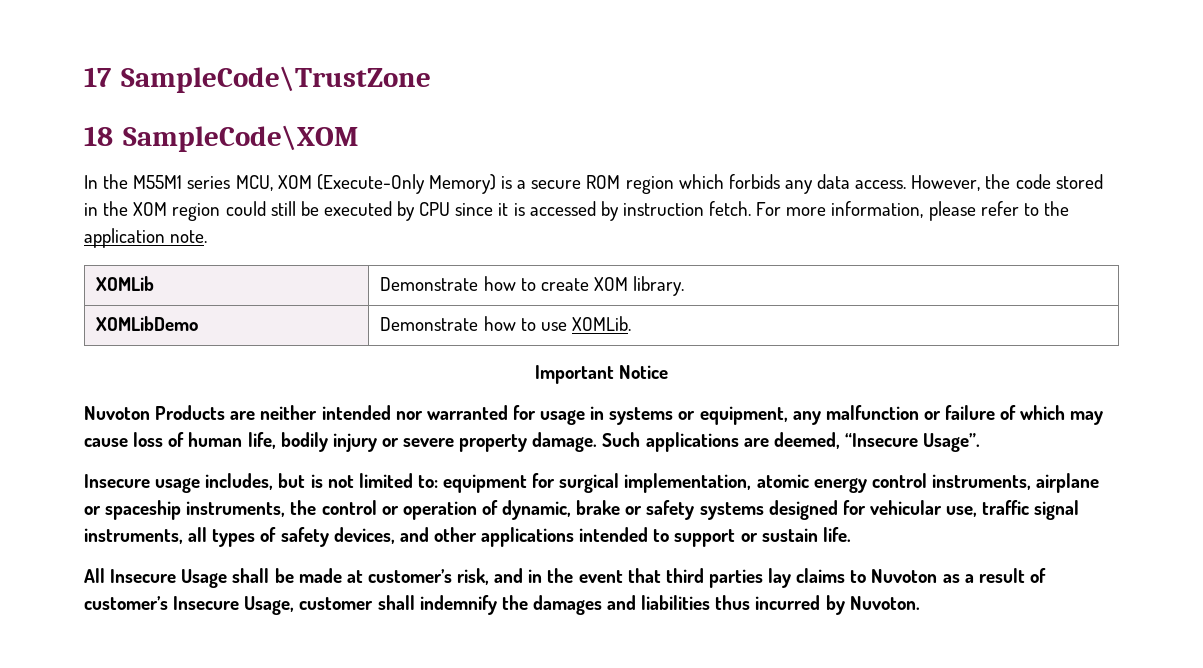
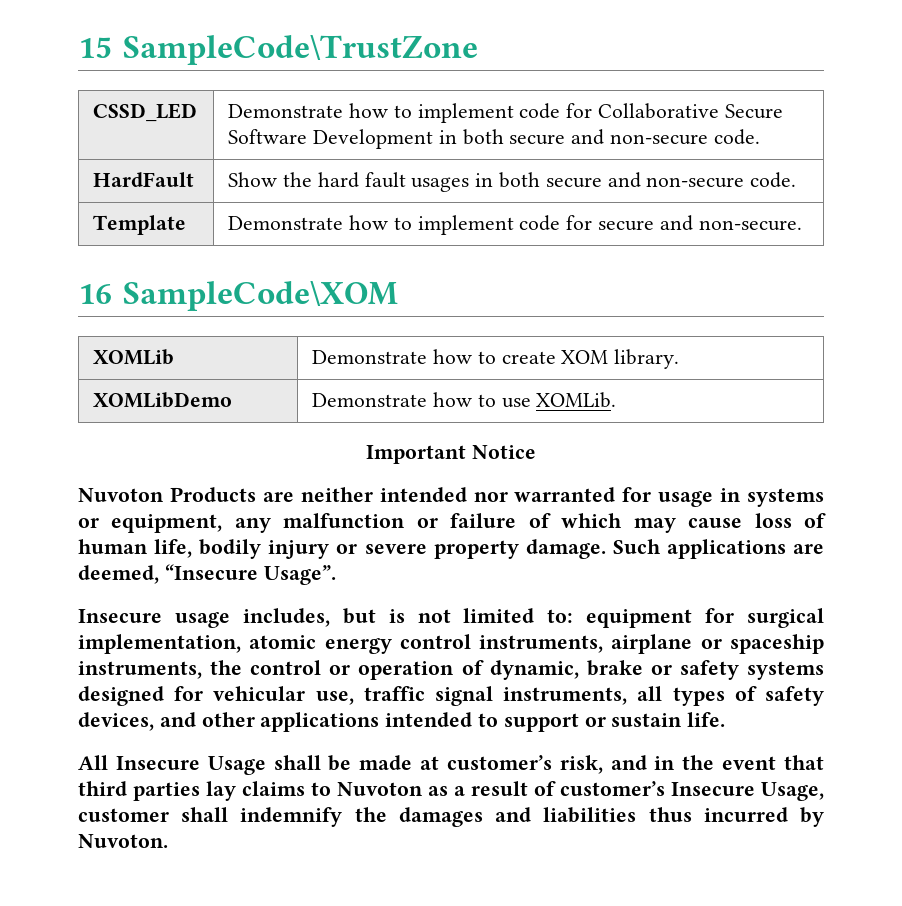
- 17 SampleCode\TrustZone
+ 15 SampleCode\TrustZone
- 18 SampleCode\XOM
- In the M55M1 series MCU, XOM (Execute-Only Memory) is a secure ROM region which forbids any data access. However, the code stored in the XOM region could still be executed by CPU since it is accessed by instruction fetch. For more information, please refer to the application note.
+ CSSD_LED | Demonstrate how to implement code for Collaborative Secure Software Development in both secure and non-secure code.
+ HardFault | Show the hard fault usages in both secure and non-secure code.
+ Template | Demonstrate how to implement code for secure and non-secure.
+ 16 SampleCode\XOM

